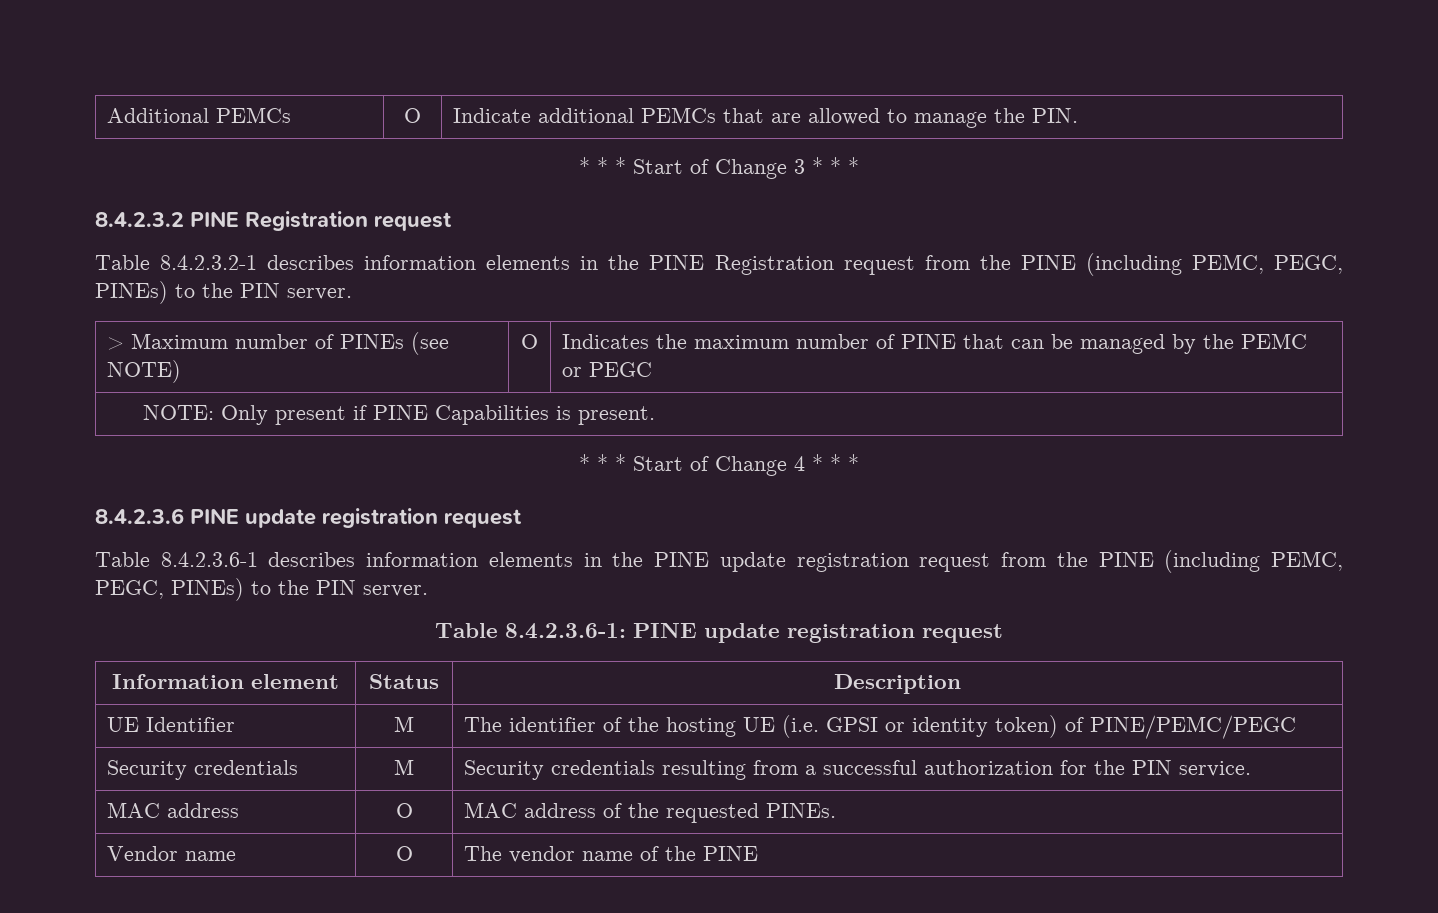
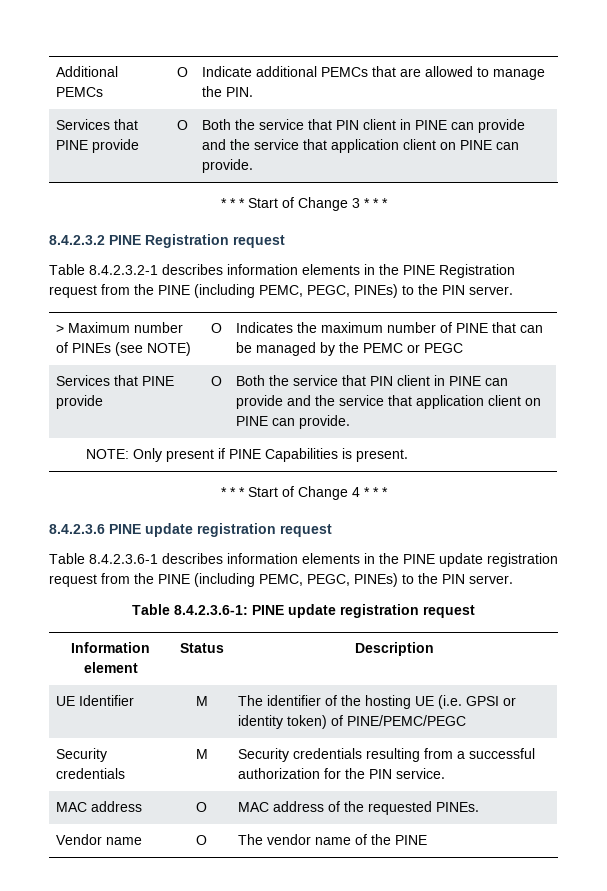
  Additional PEMCs | O | Indicate additional PEMCs that are allowed to manage the PIN.
+ Services that PINE provide | O | Both the service that PIN client in PINE can provide and the service that application client on PINE can provide.
  > Maximum number of PINEs (see NOTE) | O | Indicates the maximum number of PINE that can be managed by the PEMC or PEGC
+ Services that PINE provide | O | Both the service that PIN client in PINE can provide and the service that application client on PINE can provide.

